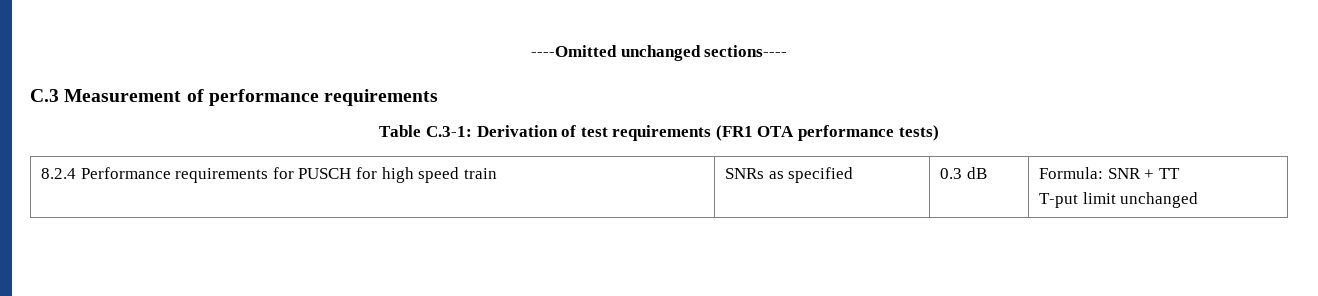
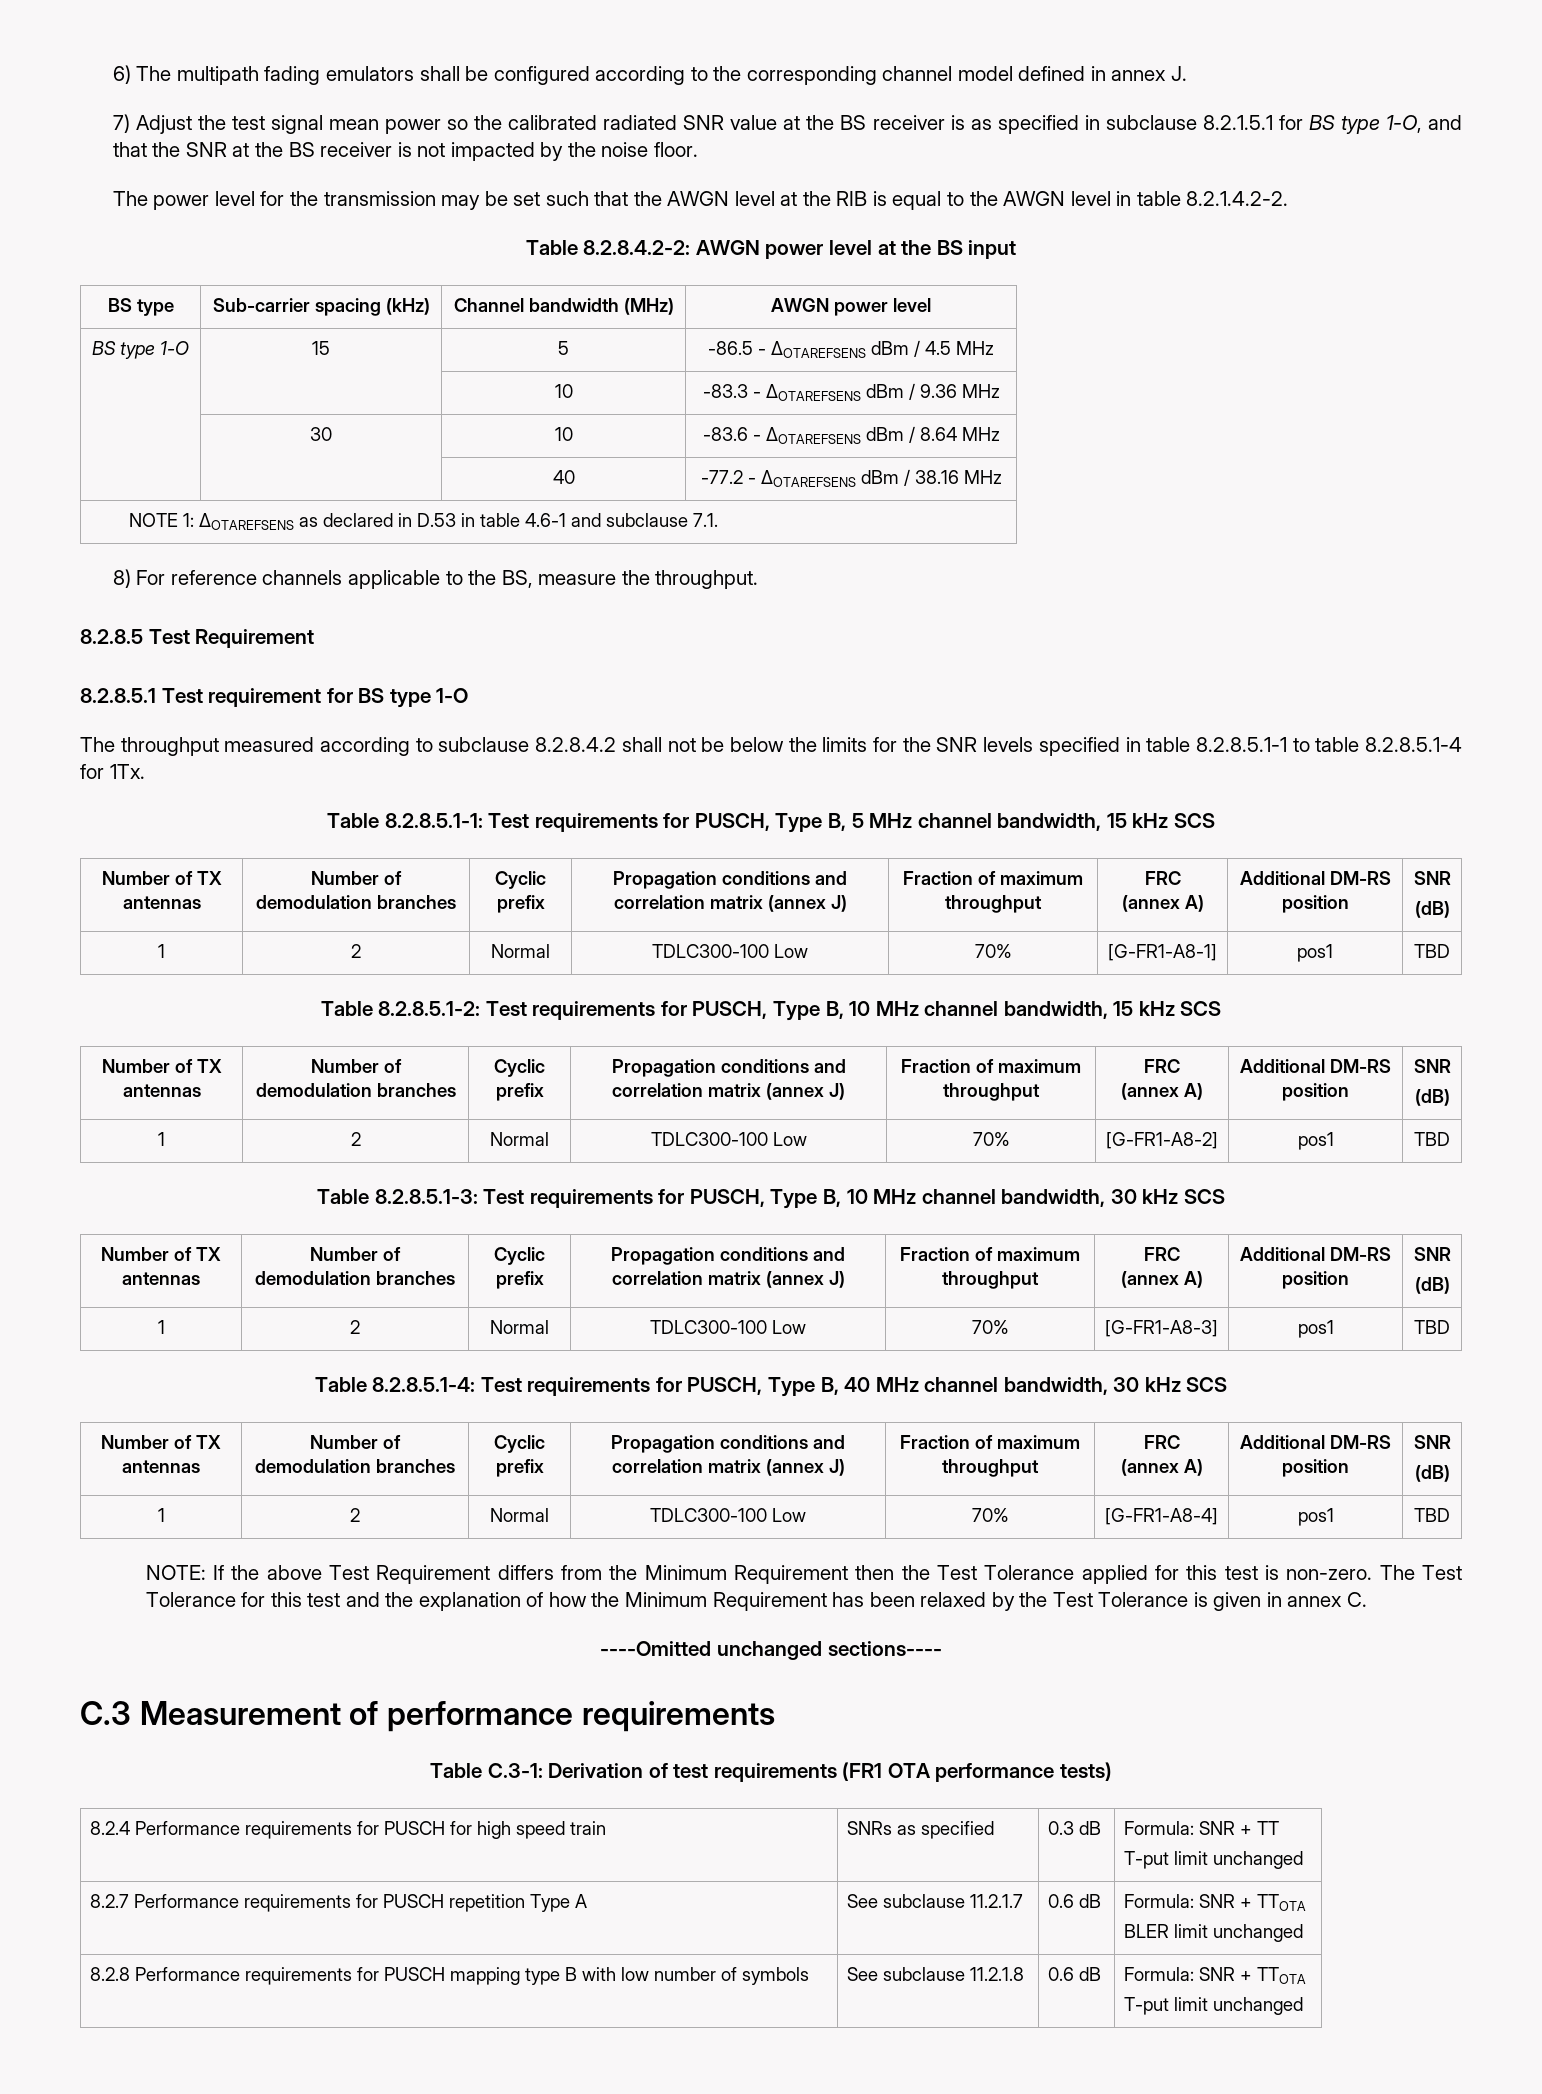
+ 6) The multipath fading emulators shall be configured according to the corresponding channel model defined in annex J.
+ 7) Adjust the test signal mean power so the calibrated radiated SNR value at the BS receiver is as specified in subclause 8.2.1.5.1 for BS type 1-O, and that the SNR at the BS receiver is not impacted by the noise floor.
+ The power level for the transmission may be set such that the AWGN level at the RIB is equal to the AWGN level in table 8.2.1.4.2-2.
+ Table 8.2.8.4.2-2: AWGN power level at the BS input
+ BS type | Sub-carrier spacing (kHz) | Channel bandwidth (MHz) | AWGN power level
+ BS type 1-O | 15 | 5 | -86.5 - ΔOTAREFSENS dBm / 4.5 MHz
+ | | 10 | -83.3 - ΔOTAREFSENS dBm / 9.36 MHz
+ | 30 | 10 | -83.6 - ΔOTAREFSENS dBm / 8.64 MHz
+ | | 40 | -77.2 - ΔOTAREFSENS dBm / 38.16 MHz
+ NOTE 1: ΔOTAREFSENS as declared in D.53 in table 4.6-1 and subclause 7.1.
+ 8) For reference channels applicable to the BS, measure the throughput.
+ 8.2.8.5 Test Requirement
+ 8.2.8.5.1 Test requirement for BS type 1-O
+ The throughput measured according to subclause 8.2.8.4.2 shall not be below the limits for the SNR levels specified in table 8.2.8.5.1-1 to table 8.2.8.5.1-4 for 1Tx.
+ Table 8.2.8.5.1-1: Test requirements for PUSCH, Type B, 5 MHz channel bandwidth, 15 kHz SCS
+ Number of TX antennas | Number of demodulation branches | Cyclic prefix | Propagation conditions and correlation matrix (annex J) | Fraction of maximum throughput | FRC
+ (annex A) | Additional DM-RS position | SNR
+ (dB)
+ 1 | 2 | Normal | TDLC300-100 Low | 70% | [G-FR1-A8-1] | pos1 | TBD
+ Table 8.2.8.5.1-2: Test requirements for PUSCH, Type B, 10 MHz channel bandwidth, 15 kHz SCS
+ Number of TX antennas | Number of demodulation branches | Cyclic prefix | Propagation conditions and correlation matrix (annex J) | Fraction of maximum throughput | FRC
+ (annex A) | Additional DM-RS position | SNR
+ (dB)
+ 1 | 2 | Normal | TDLC300-100 Low | 70% | [G-FR1-A8-2] | pos1 | TBD
+ Table 8.2.8.5.1-3: Test requirements for PUSCH, Type B, 10 MHz channel bandwidth, 30 kHz SCS
+ Number of TX antennas | Number of demodulation branches | Cyclic prefix | Propagation conditions and correlation matrix (annex J) | Fraction of maximum throughput | FRC
+ (annex A) | Additional DM-RS position | SNR
+ (dB)
+ 1 | 2 | Normal | TDLC300-100 Low | 70% | [G-FR1-A8-3] | pos1 | TBD
+ Table 8.2.8.5.1-4: Test requirements for PUSCH, Type B, 40 MHz channel bandwidth, 30 kHz SCS
+ Number of TX antennas | Number of demodulation branches | Cyclic prefix | Propagation conditions and correlation matrix (annex J) | Fraction of maximum throughput | FRC
+ (annex A) | Additional DM-RS position | SNR
+ (dB)
+ 1 | 2 | Normal | TDLC300-100 Low | 70% | [G-FR1-A8-4] | pos1 | TBD
+ NOTE: If the above Test Requirement differs from the Minimum Requirement then the Test Tolerance applied for this test is non-zero. The Test Tolerance for this test and the explanation of how the Minimum Requirement has been relaxed by the Test Tolerance is given in annex C.
+ 8.2.7 Performance requirements for PUSCH repetition Type A | See subclause 11.2.1.7 | 0.6 dB | Formula: SNR + TTOTA
+ BLER limit unchanged
+ 8.2.8 Performance requirements for PUSCH mapping type B with low number of symbols | See subclause 11.2.1.8 | 0.6 dB | Formula: SNR + TTOTA
+ T-put limit unchanged

